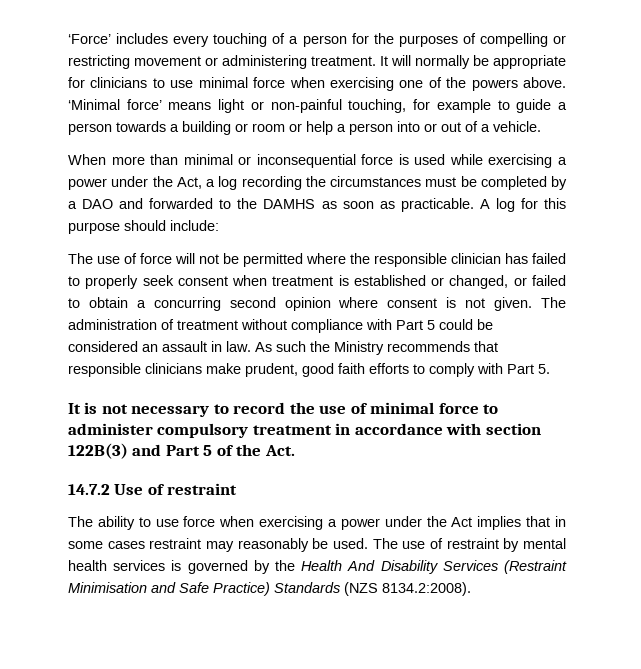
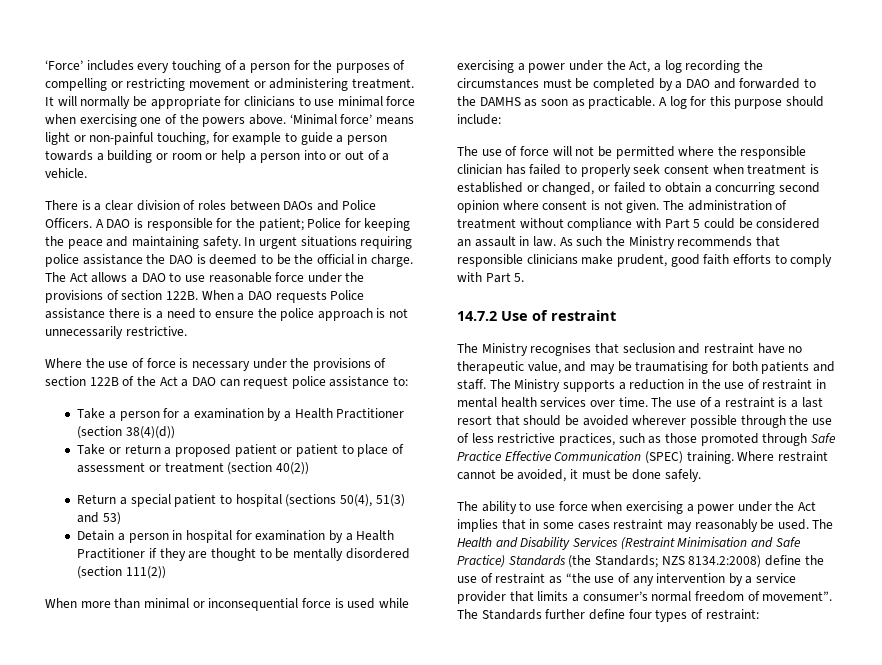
+ There is a clear division of roles between DAOs and Police Officers. A DAO is responsible for the patient; Police for keeping the peace and maintaining safety. In urgent situations requiring police assistance the DAO is deemed to be the official in charge. The Act allows a DAO to use reasonable force under the provisions of section 122B. When a DAO requests Police assistance there is a need to ensure the police approach is not unnecessarily restrictive.
+ Where the use of force is necessary under the provisions of section 122B of the Act a DAO can request police assistance to:
+ Take a person for a examination by a Health Practitioner (section 38(4)(d))
+ Take or return a proposed patient or patient to place of assessment or treatment (section 40(2))
+ Return a special patient to hospital (sections 50(4), 51(3) and 53)
+ Detain a person in hospital for examination by a Health Practitioner if they are thought to be mentally disordered (section 111(2))
- It is not necessary to record the use of minimal force to administer compulsory treatment in accordance with section 122B(3) and Part 5 of the Act.
  14.7.2 Use of restraint
+ The Ministry recognises that seclusion and restraint have no therapeutic value, and may be traumatising for both patients and staff. The Ministry supports a reduction in the use of restraint in mental health services over time. The use of a restraint is a last resort that should be avoided wherever possible through the use of less restrictive practices, such as those promoted through Safe Practice Effective Communication (SPEC) training. Where restraint cannot be avoided, it must be done safely.
- The use of restraint by mental health services is governed by the Health And Disability Services (Restraint Minimisation and Safe Practice) Standards (NZS 8134.2:2008).
+ The Health and Disability Services (Restraint Minimisation and Safe Practice) Standards (the Standards; NZS 8134.2:2008) define the use of restraint as “the use of any intervention by a service provider that limits a consumer’s normal freedom of movement”. The Standards further define four types of restraint:

